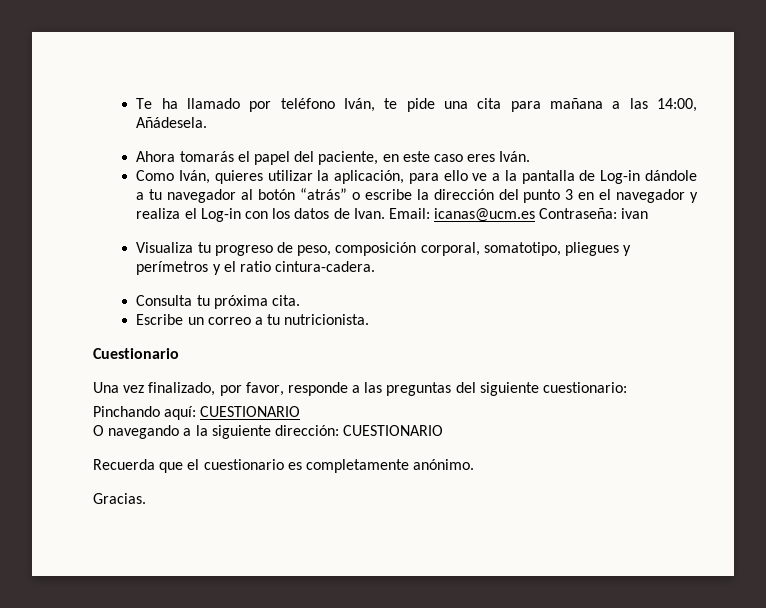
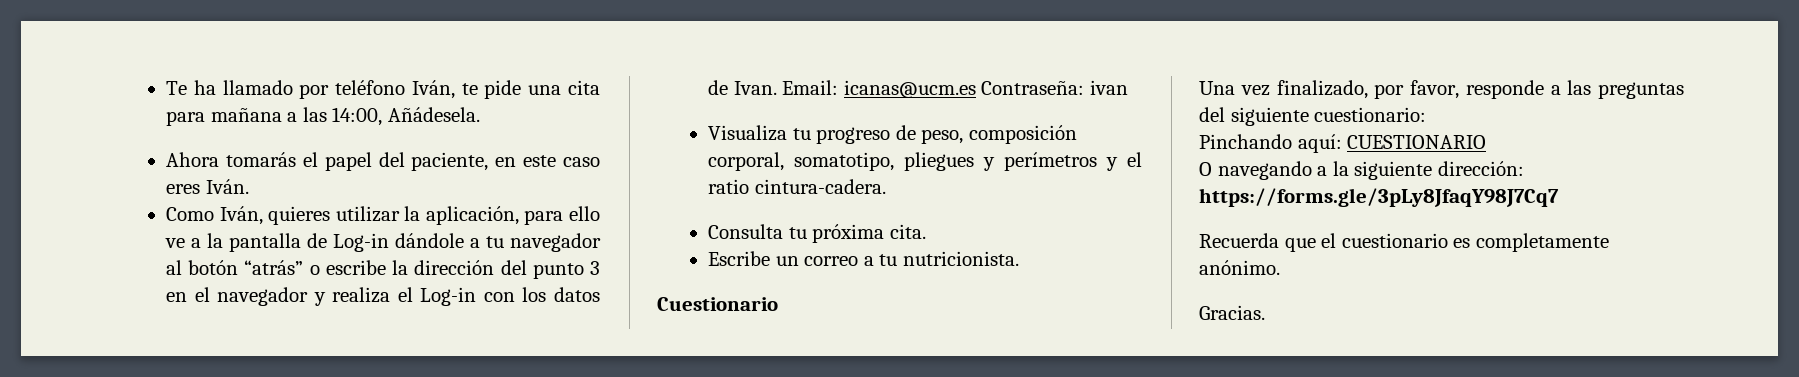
- O navegando a la siguiente dirección: CUESTIONARIO
+ O navegando a la siguiente dirección: https://forms.gle/3pLy8JfaqY98J7Cq7

